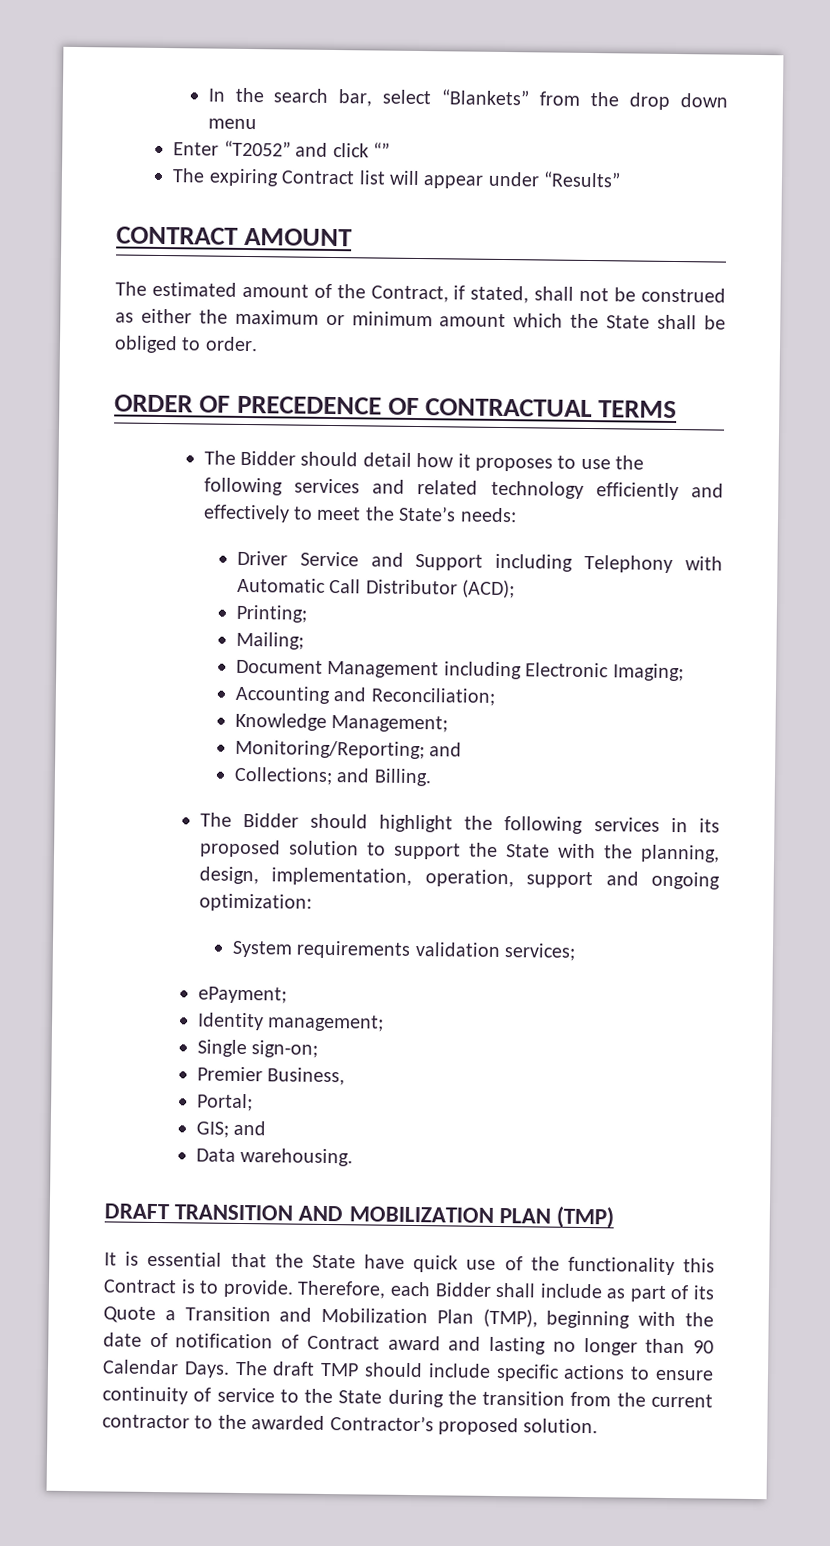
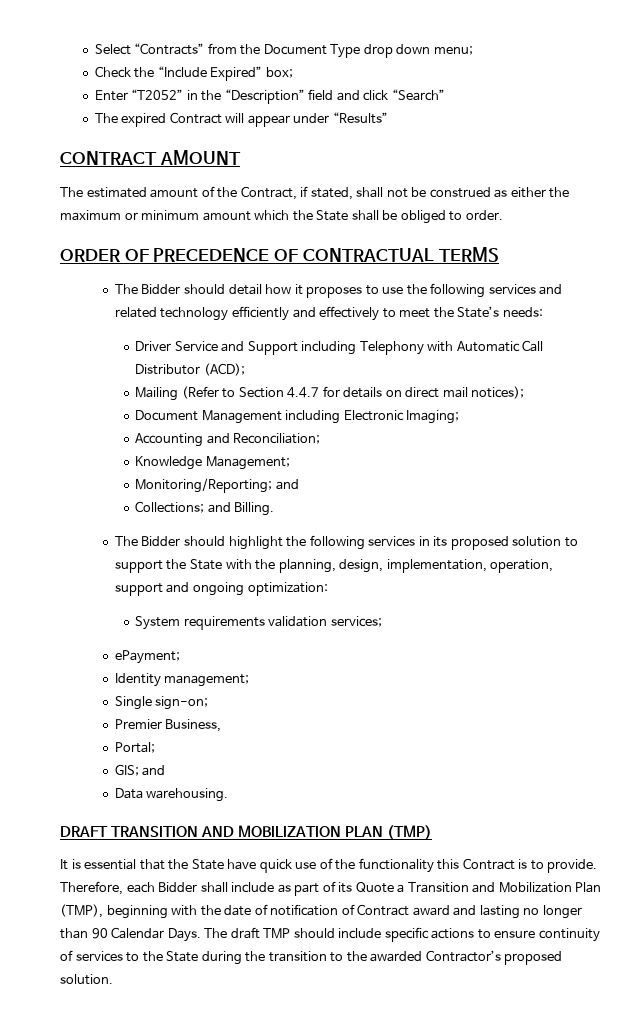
- In the search bar, select “Blankets” from the drop down menu
- Enter “T2052” and click “”
- The expiring Contract list will appear under “Results”
+ Select “Contracts” from the Document Type drop down menu;
+ Check the “Include Expired” box;
+ Enter “T2052” in the “Description” field and click “Search”
+ The expired Contract will appear under “Results”
- Printing;
- Mailing;
+ Mailing (Refer to Section 4.4.7 for details on direct mail notices);
- The draft TMP should include specific actions to ensure continuity of service to the State during the transition from the current contractor to the awarded Contractor’s proposed solution.
+ The draft TMP should include specific actions to ensure continuity of services to the State during the transition to the awarded Contractor’s proposed solution.

